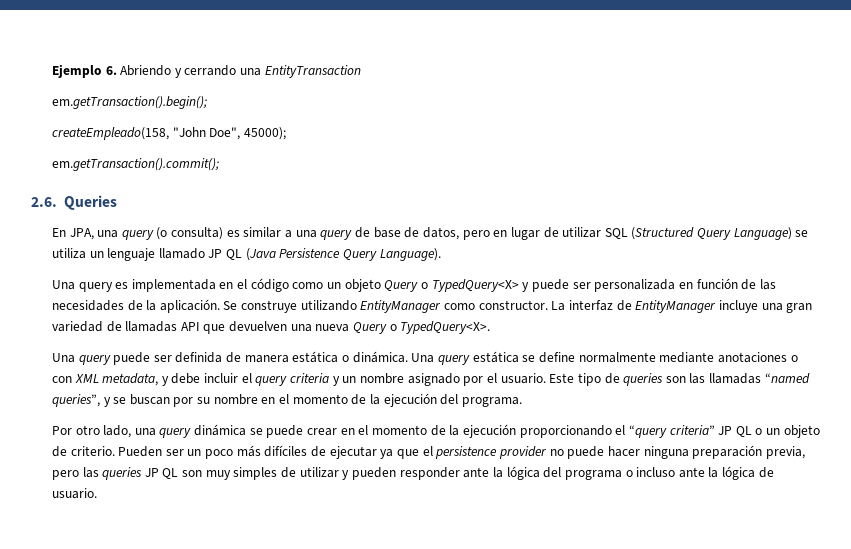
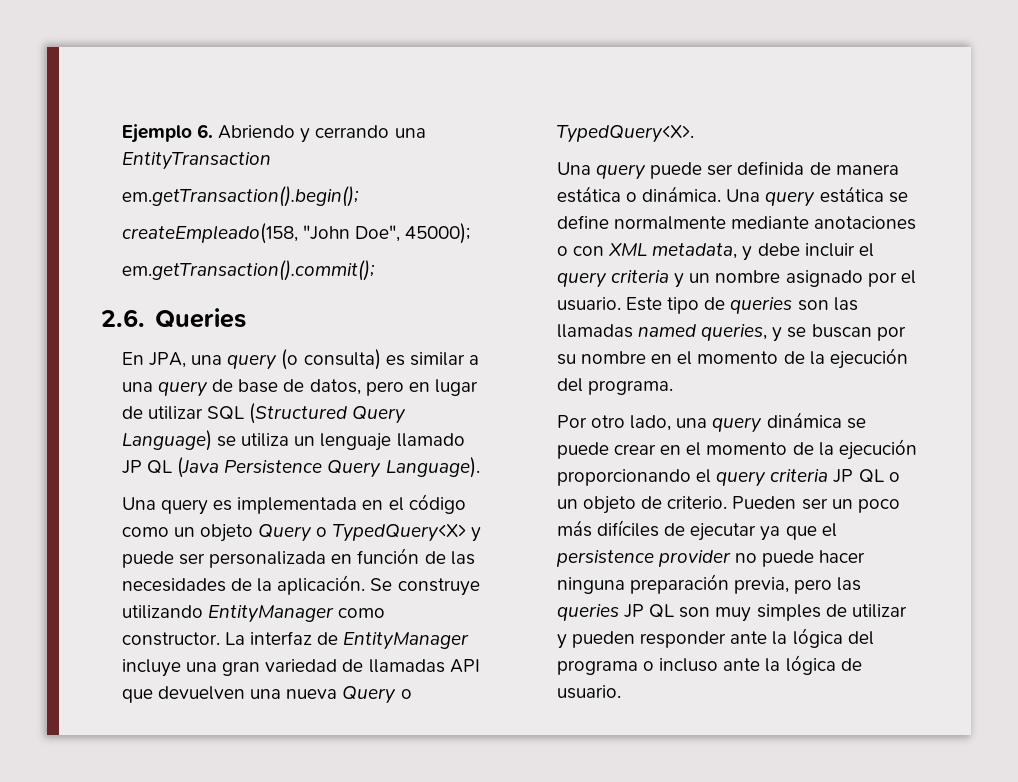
- Este tipo de queries son las llamadas “named queries”, y se buscan por su nombre en el momento de la ejecución del programa.
+ Este tipo de queries son las llamadas named queries, y se buscan por su nombre en el momento de la ejecución del programa.
- Por otro lado, una query dinámica se puede crear en el momento de la ejecución proporcionando el “query criteria” JP QL o un objeto de criterio.
+ Por otro lado, una query dinámica se puede crear en el momento de la ejecución proporcionando el query criteria JP QL o un objeto de criterio.

